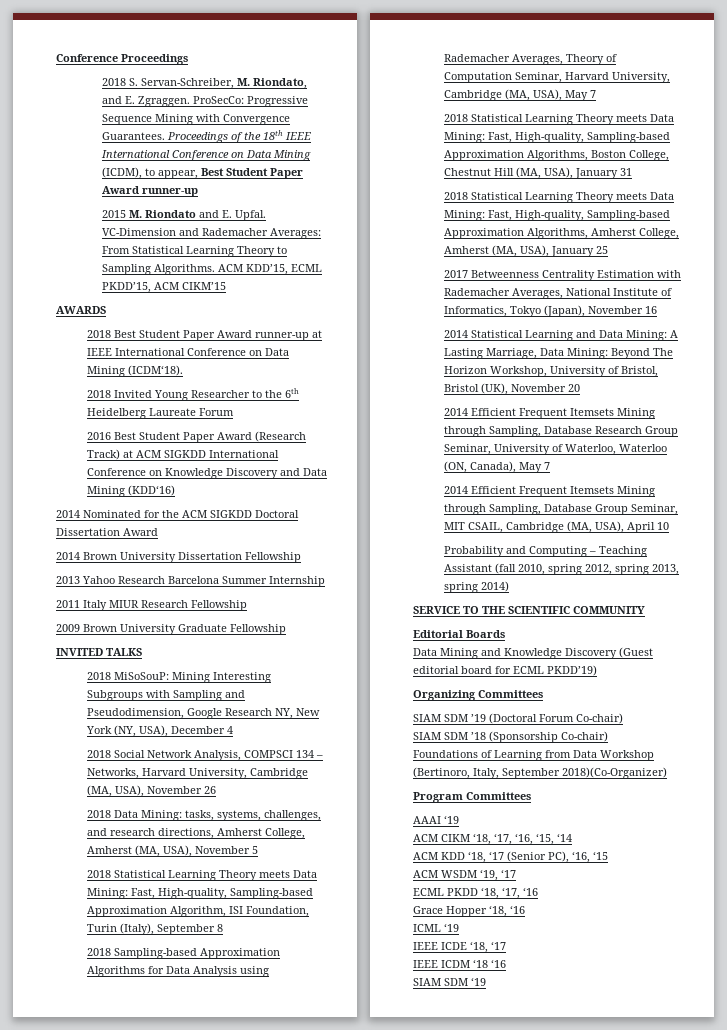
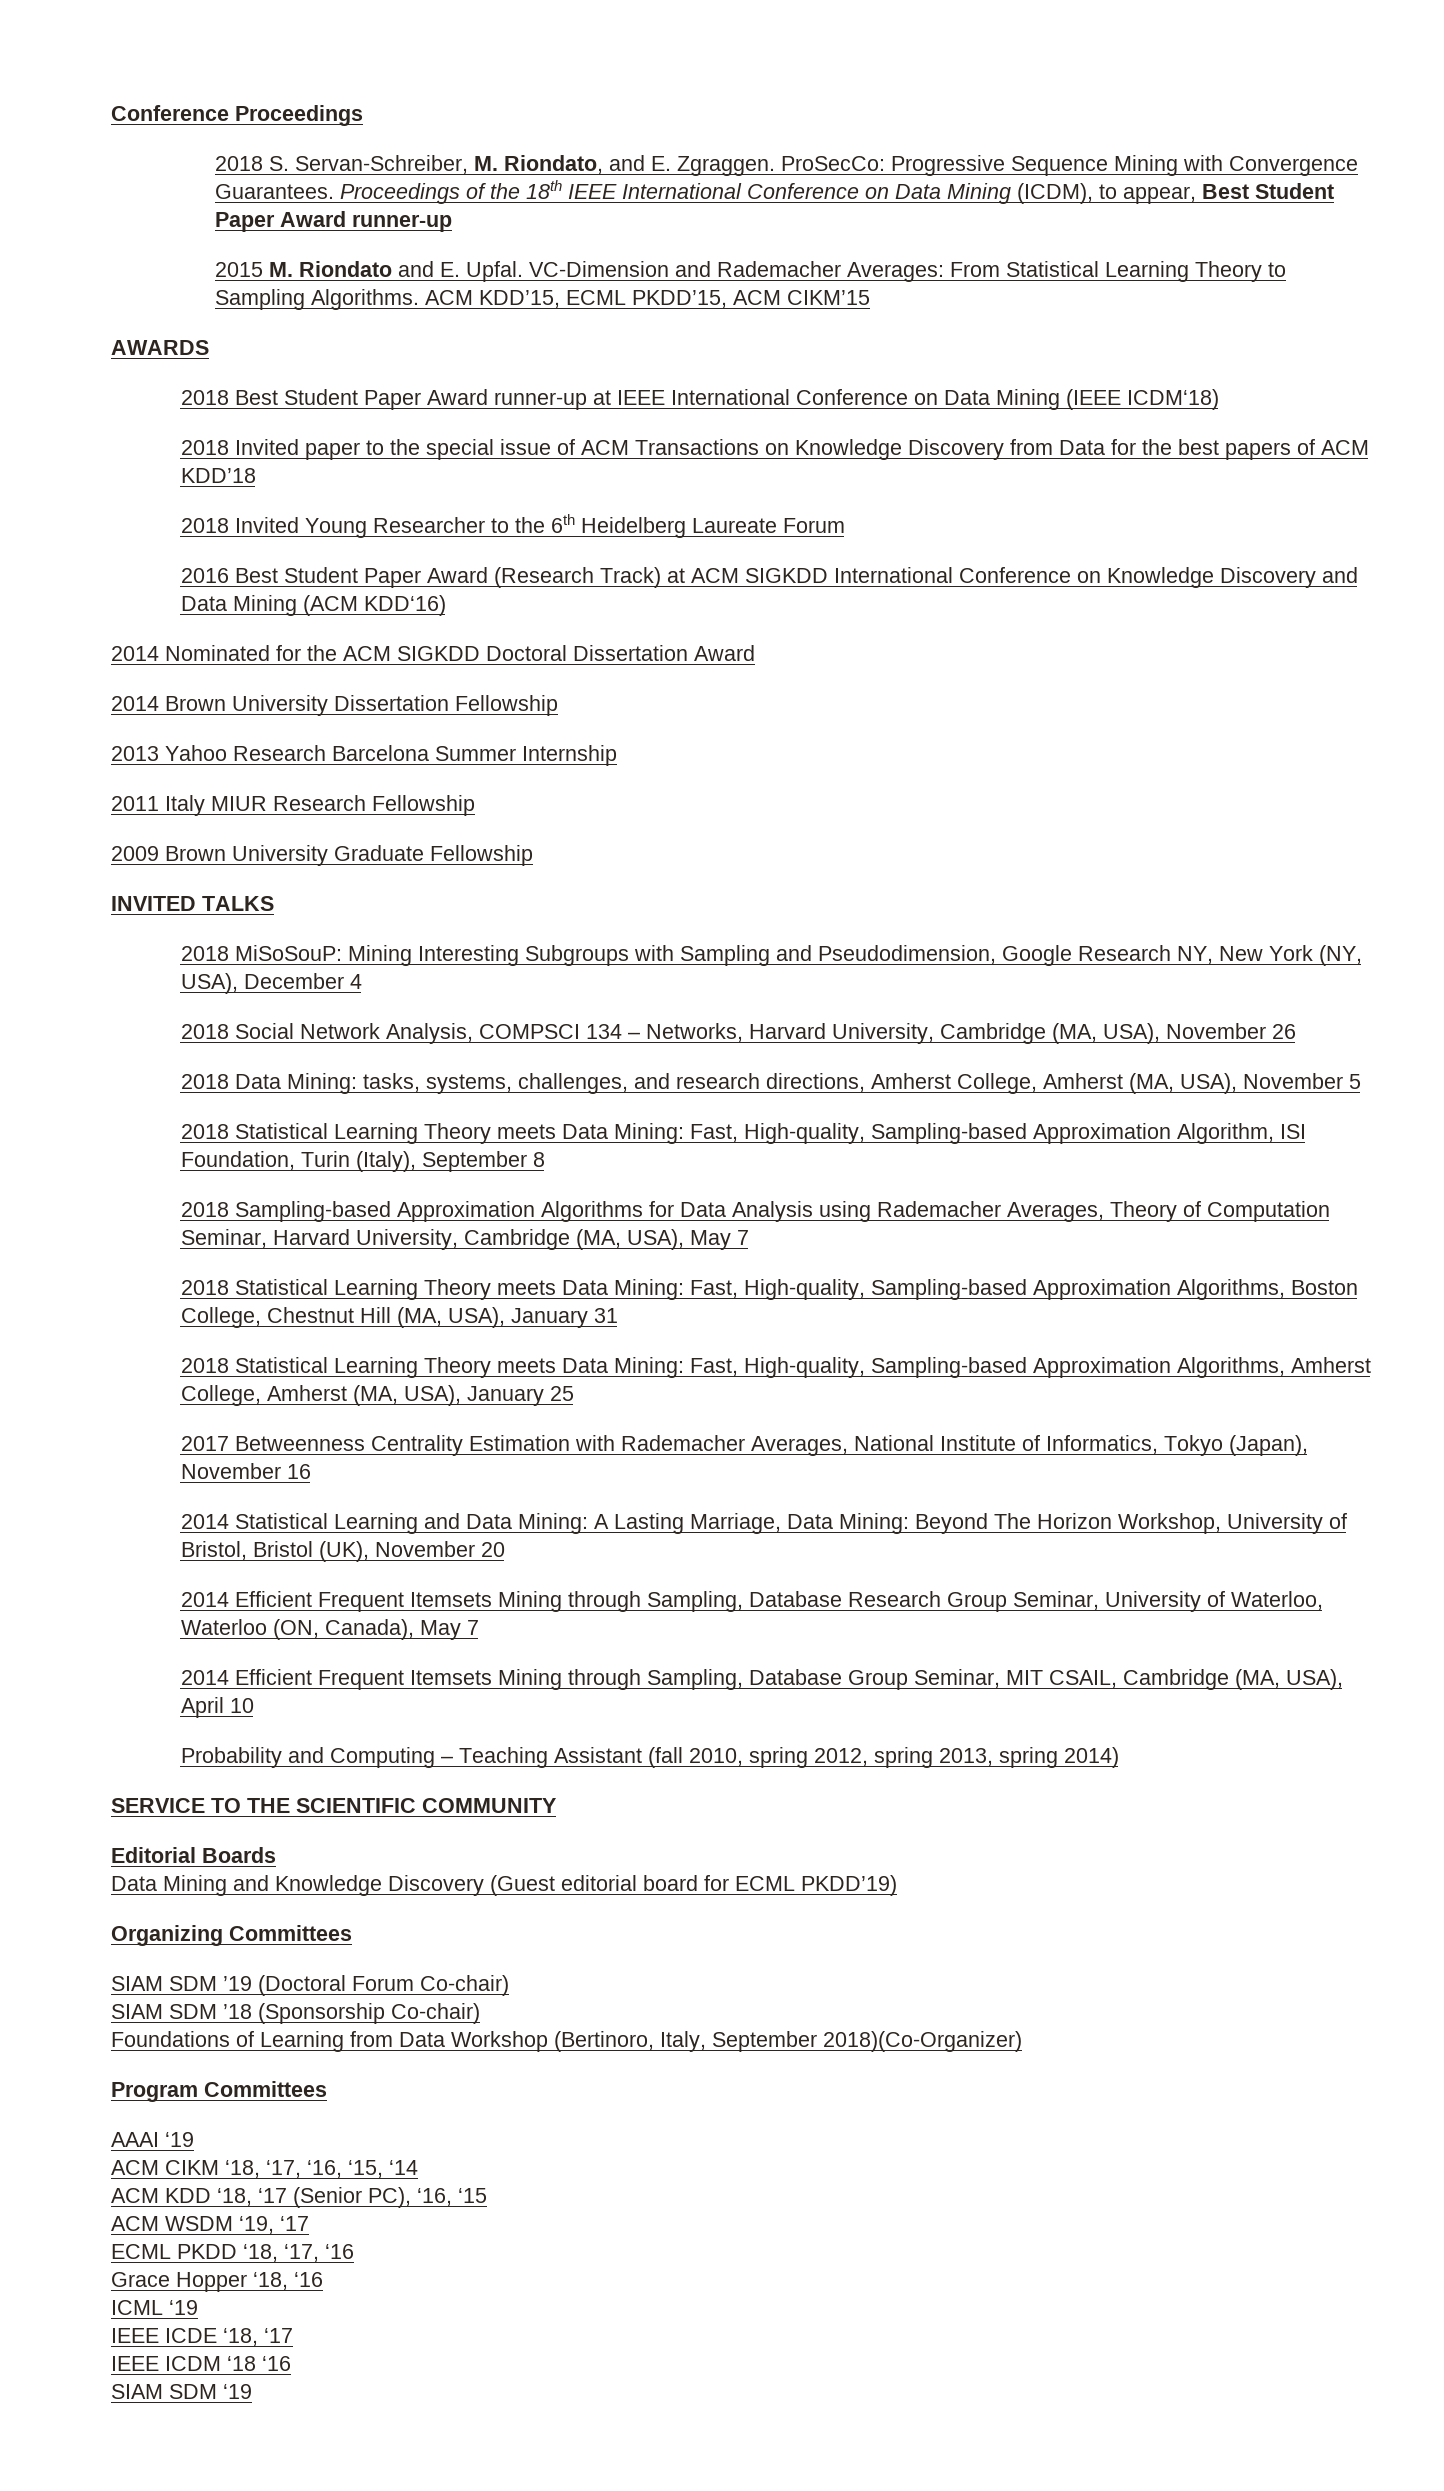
- 2018 Best Student Paper Award runner-up at IEEE International Conference on Data Mining (ICDM‘18).
+ 2018 Best Student Paper Award runner-up at IEEE International Conference on Data Mining (IEEE ICDM‘18)
+ 2018 Invited paper to the special issue of ACM Transactions on Knowledge Discovery from Data for the best papers of ACM KDD’18
- 2016 Best Student Paper Award (Research Track) at ACM SIGKDD International Conference on Knowledge Discovery and Data Mining (KDD‘16)
+ 2016 Best Student Paper Award (Research Track) at ACM SIGKDD International Conference on Knowledge Discovery and Data Mining (ACM KDD‘16)

